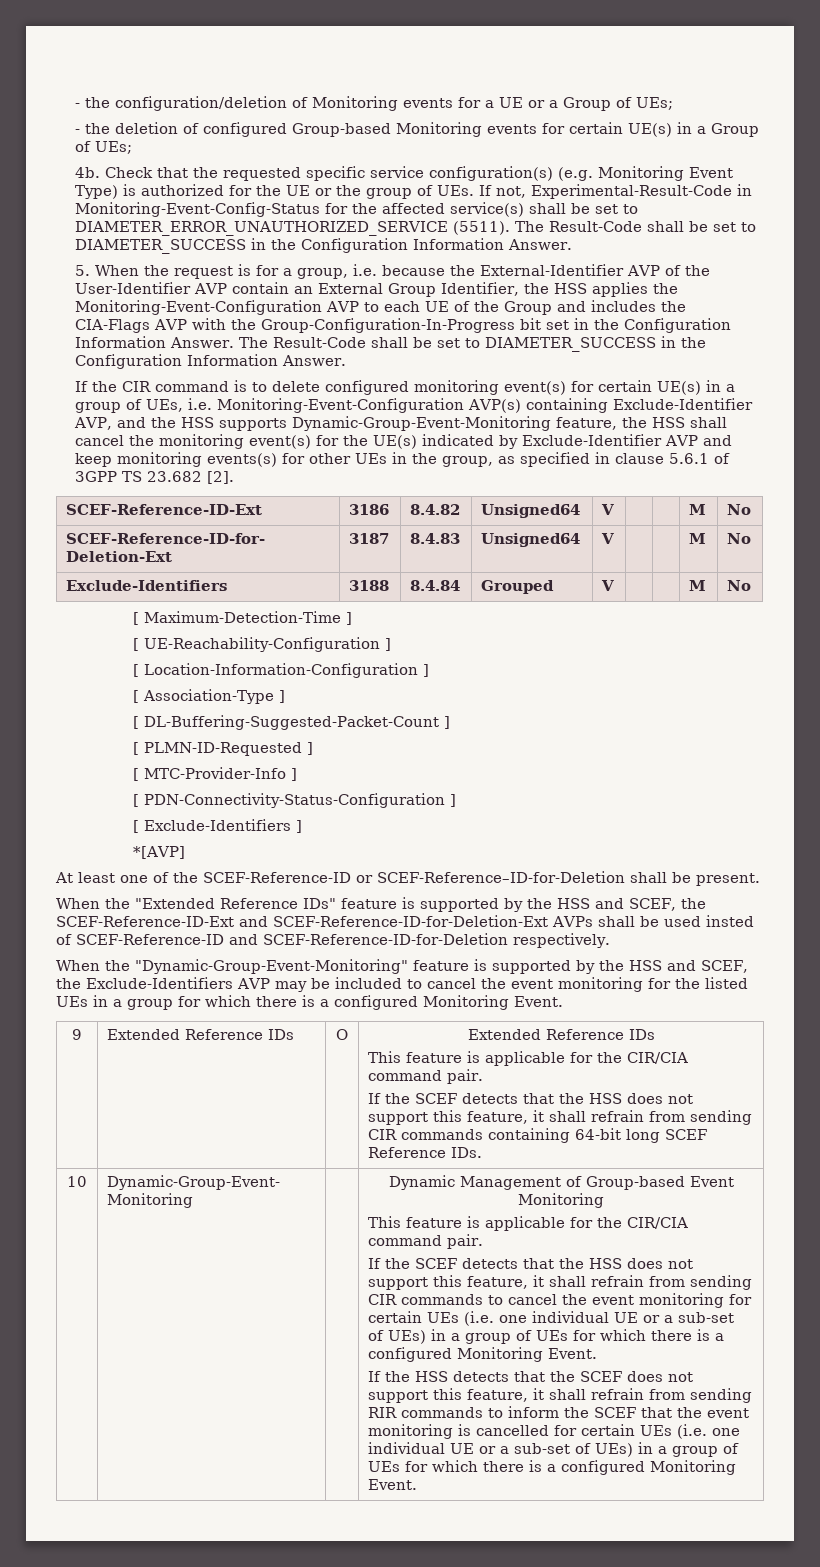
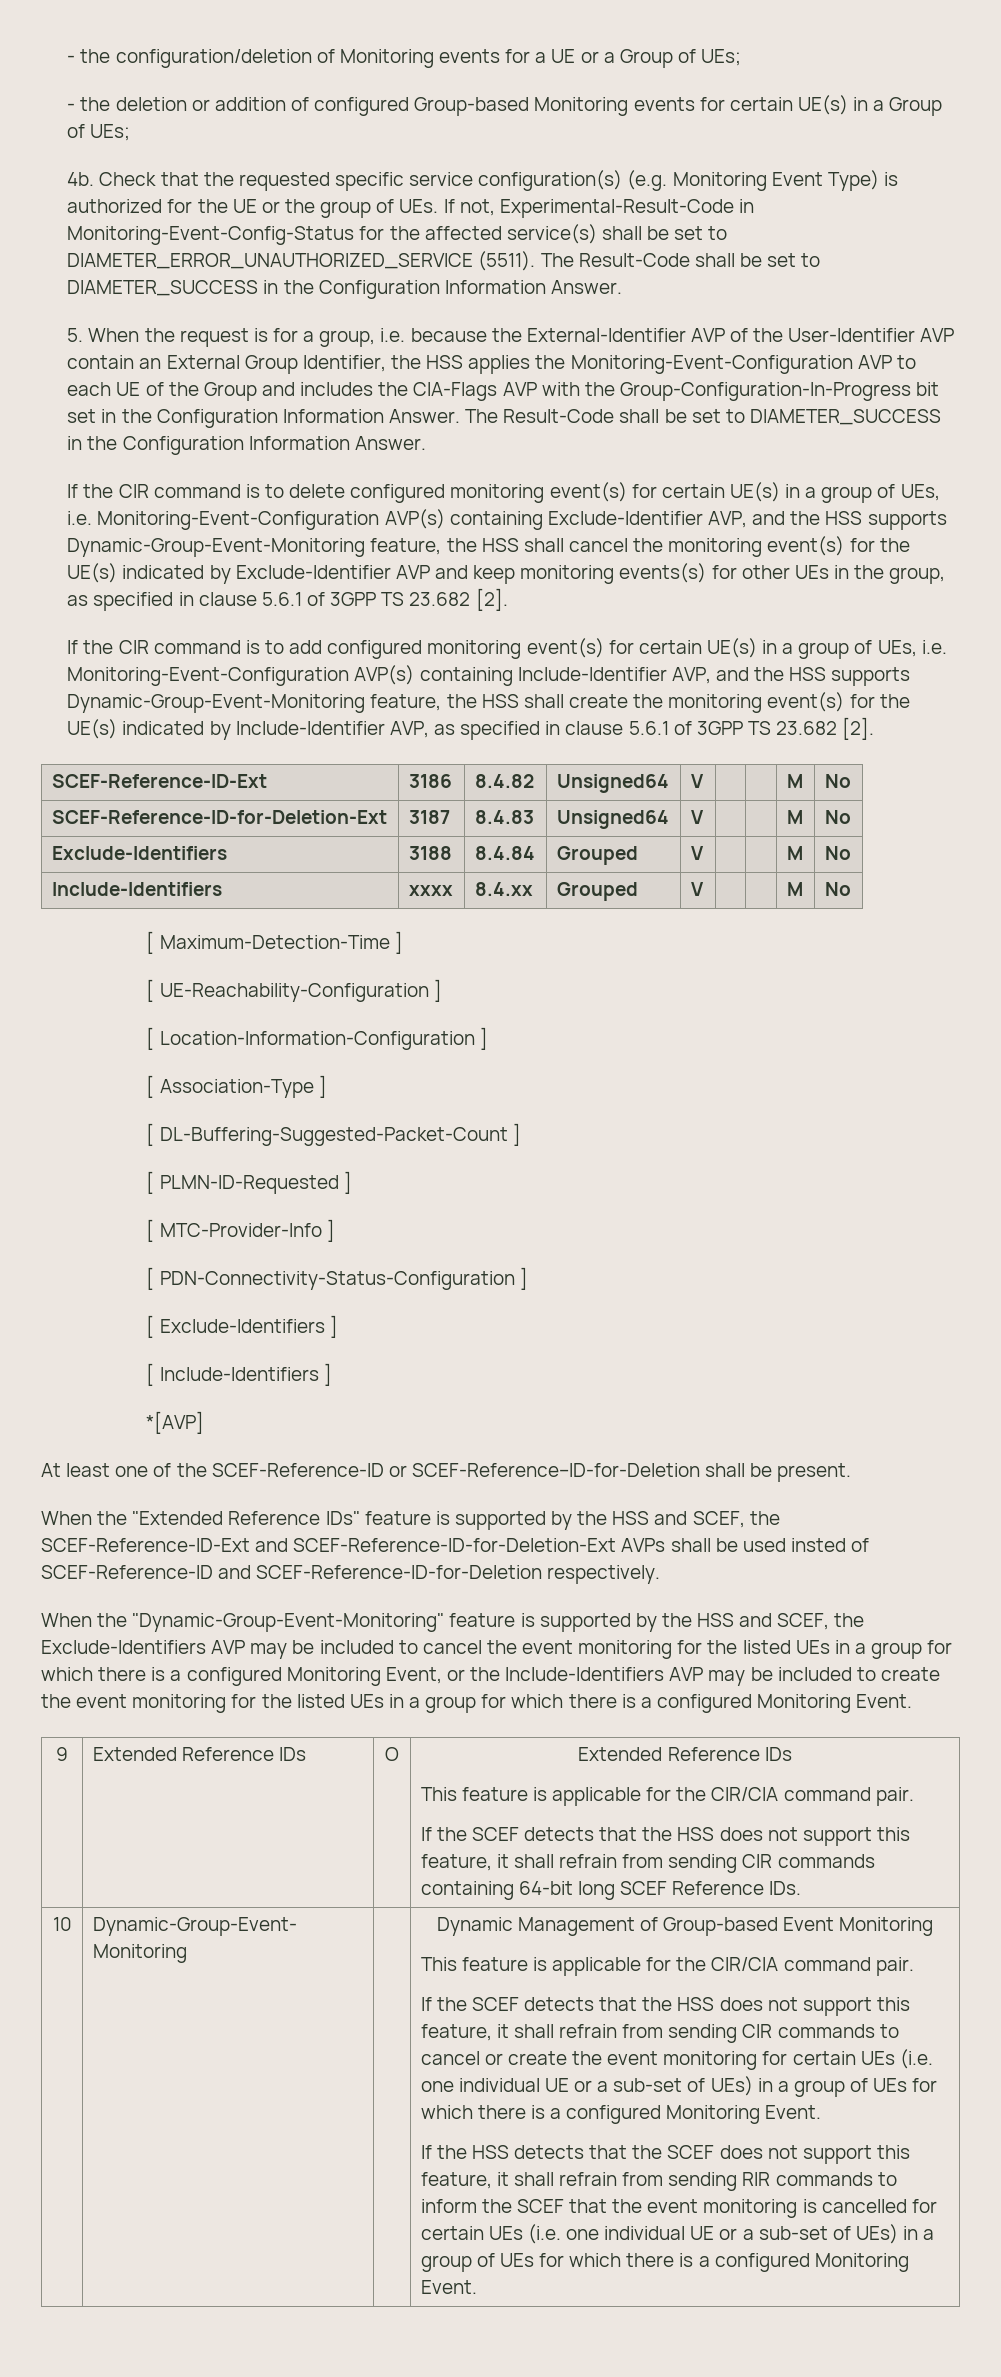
- - the deletion of configured Group-based Monitoring events for certain UE(s) in a Group of UEs;
+ - the deletion or addition of configured Group-based Monitoring events for certain UE(s) in a Group of UEs;
+ If the CIR command is to add configured monitoring event(s) for certain UE(s) in a group of UEs, i.e. Monitoring-Event-Configuration AVP(s) containing Include-Identifier AVP, and the HSS supports Dynamic-Group-Event-Monitoring feature, the HSS shall create the monitoring event(s) for the UE(s) indicated by Include-Identifier AVP, as specified in clause 5.6.1 of 3GPP TS 23.682 [2].
+ Include-Identifiers | xxxx | 8.4.xx | Grouped | V | | | M | No
+ [ Include-Identifiers ]
- When the "Dynamic-Group-Event-Monitoring" feature is supported by the HSS and SCEF, the Exclude-Identifiers AVP may be included to cancel the event monitoring for the listed UEs in a group for which there is a configured Monitoring Event.
+ When the "Dynamic-Group-Event-Monitoring" feature is supported by the HSS and SCEF, the Exclude-Identifiers AVP may be included to cancel the event monitoring for the listed UEs in a group for which there is a configured Monitoring Event, or the Include-Identifiers AVP may be included to create the event monitoring for the listed UEs in a group for which there is a configured Monitoring Event.
- If the SCEF detects that the HSS does not support this feature, it shall refrain from sending CIR commands to cancel the event monitoring for certain UEs (i.e. one individual UE or a sub-set of UEs) in a group of UEs for which there is a configured Monitoring Event.
+ If the SCEF detects that the HSS does not support this feature, it shall refrain from sending CIR commands to cancel or create the event monitoring for certain UEs (i.e. one individual UE or a sub-set of UEs) in a group of UEs for which there is a configured Monitoring Event.

